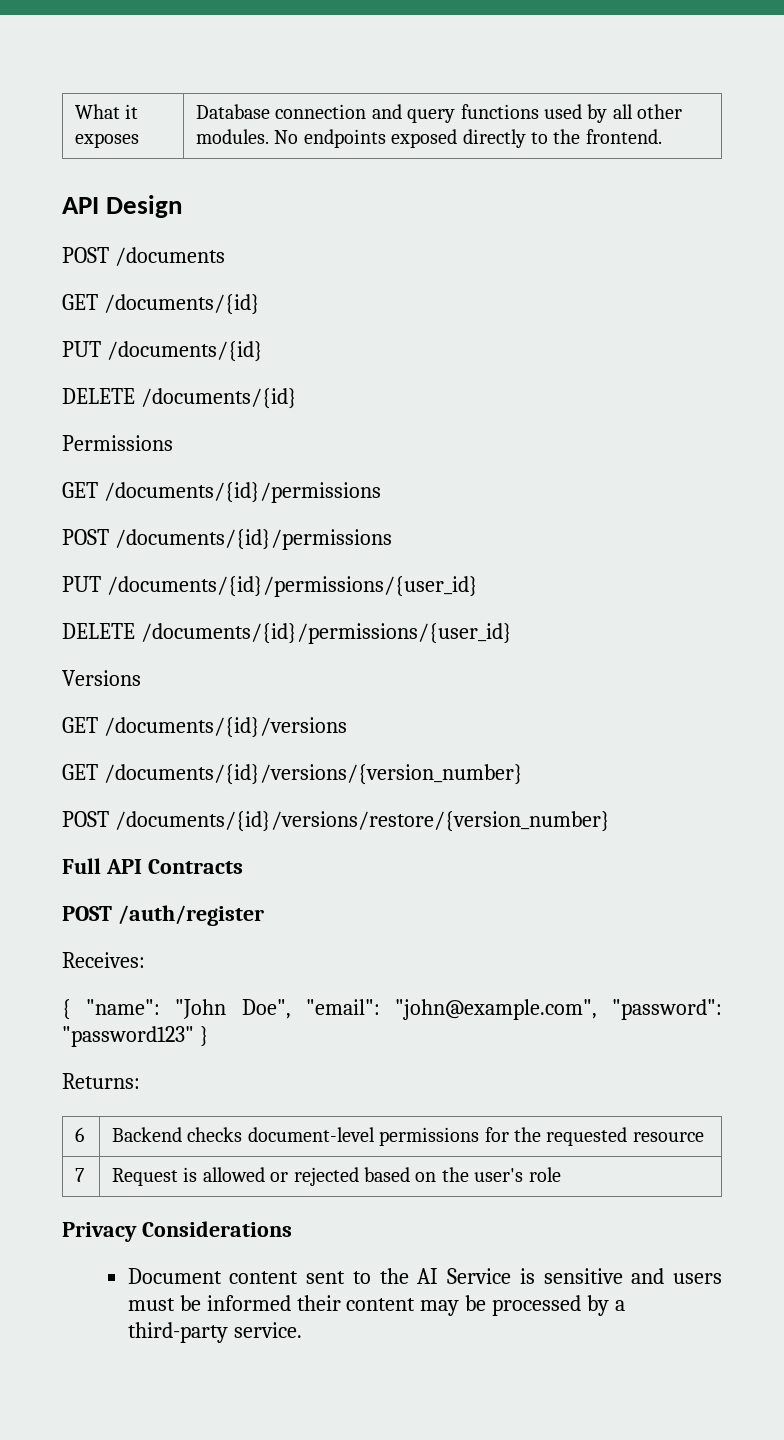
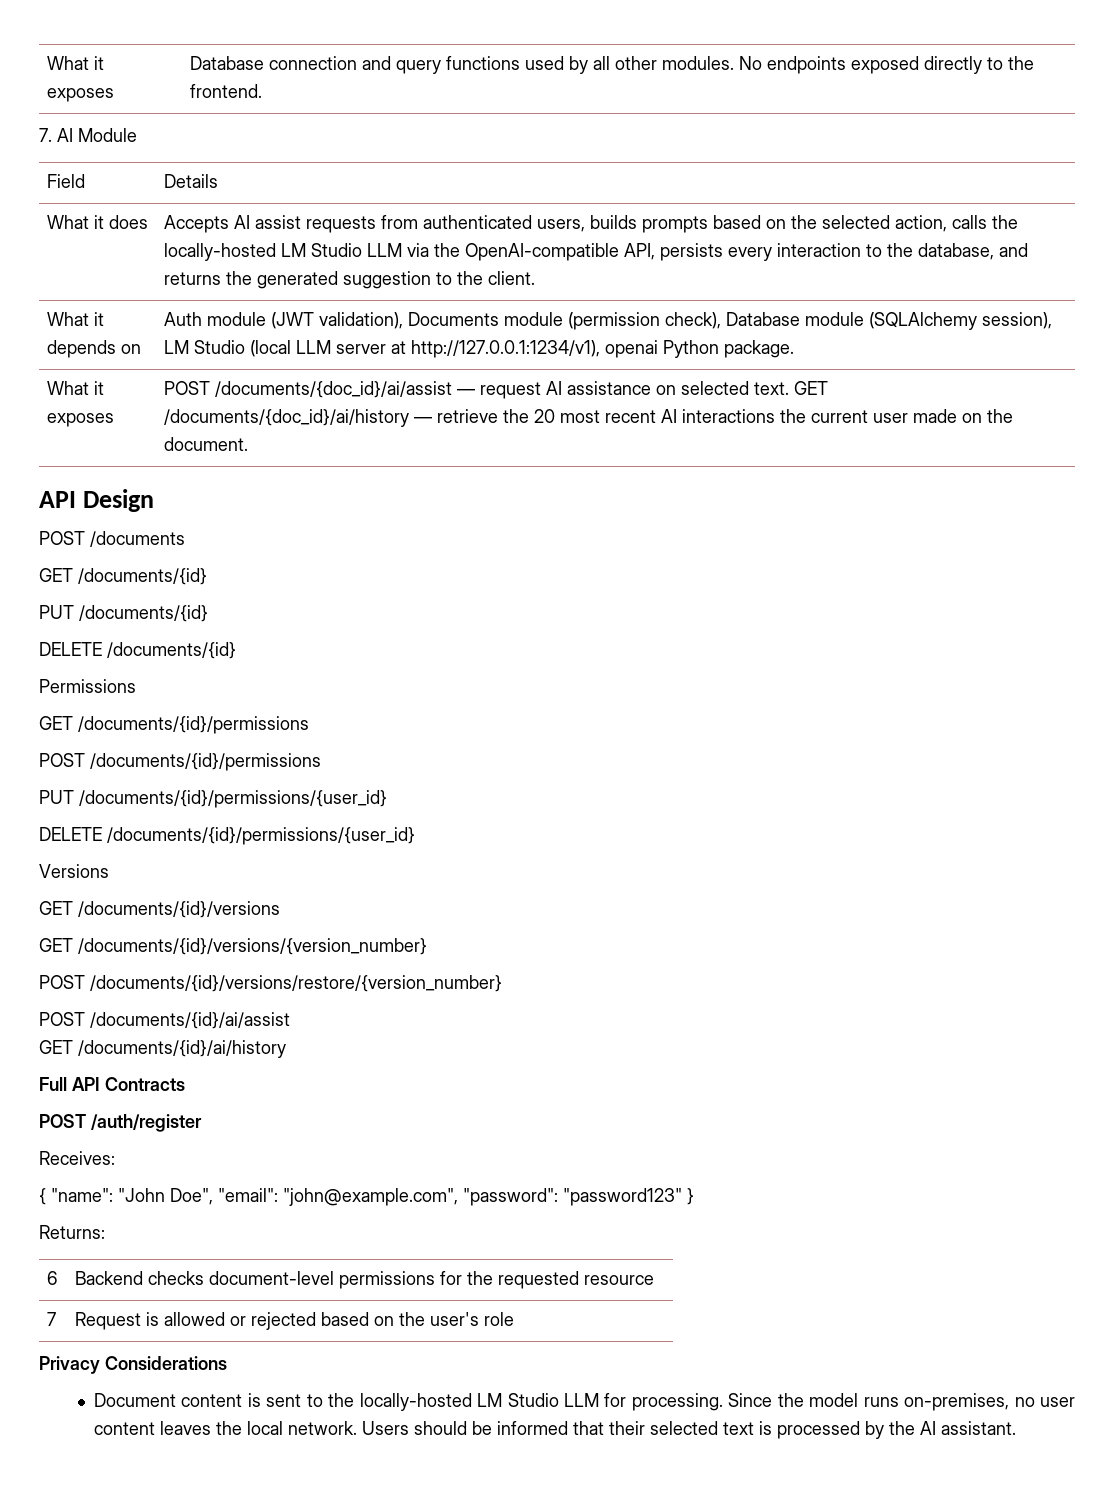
+ 7. AI Module
+ Field | Details
+ What it does | Accepts AI assist requests from authenticated users, builds prompts based on the selected action, calls the locally-hosted LM Studio LLM via the OpenAI-compatible API, persists every interaction to the database, and returns the generated suggestion to the client.
+ What it depends on | Auth module (JWT validation), Documents module (permission check), Database module (SQLAlchemy session), LM Studio (local LLM server at http://127.0.0.1:1234/v1), openai Python package.
+ What it exposes | POST /documents/{doc_id}/ai/assist — request AI assistance on selected text. GET /documents/{doc_id}/ai/history — retrieve the 20 most recent AI interactions the current user made on the document.
+ POST /documents/{id}/ai/assist
+ GET /documents/{id}/ai/history
- Document content sent to the AI Service is sensitive and users must be informed their content may be processed by a third-party service.
+ Document content is sent to the locally-hosted LM Studio LLM for processing. Since the model runs on-premises, no user content leaves the local network. Users should be informed that their selected text is processed by the AI assistant.

